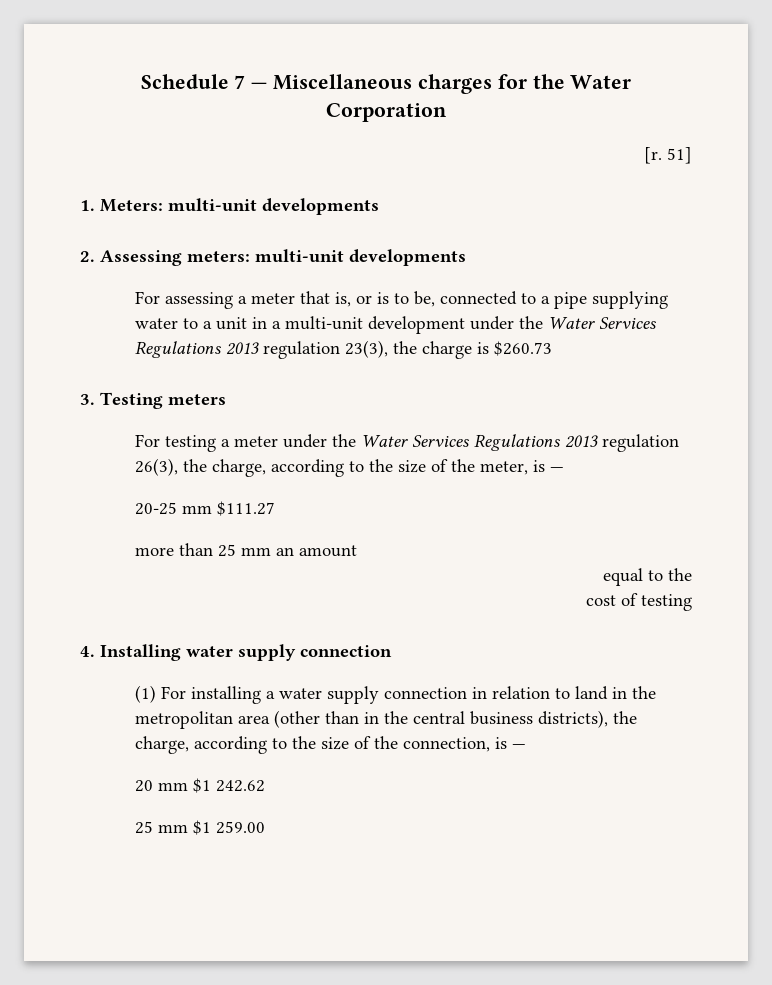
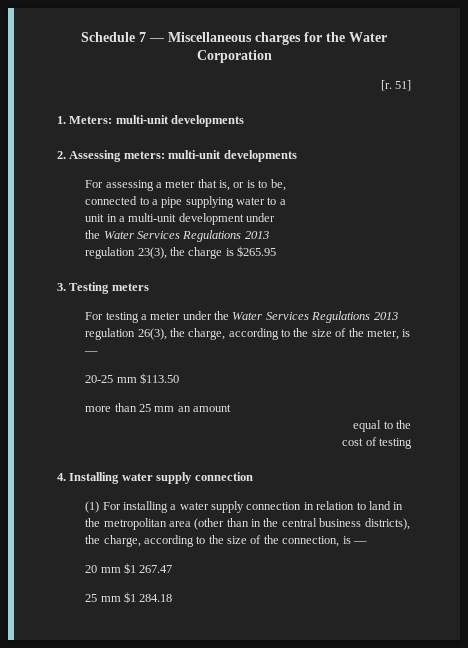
- For assessing a meter that is, or is to be, connected to a pipe supplying water to a unit in a multi-unit development under the Water Services Regulations 2013 regulation 23(3), the charge is $260.73
+ For assessing a meter that is, or is to be,
+ connected to a pipe supplying water to a
+ unit in a multi-unit development under
+ the Water Services Regulations 2013
+ regulation 23(3), the charge is $265.95
- 20-25 mm $111.27
+ 20-25 mm $113.50
- 20 mm $1 242.62
+ 20 mm $1 267.47
- 25 mm $1 259.00
+ 25 mm $1 284.18

